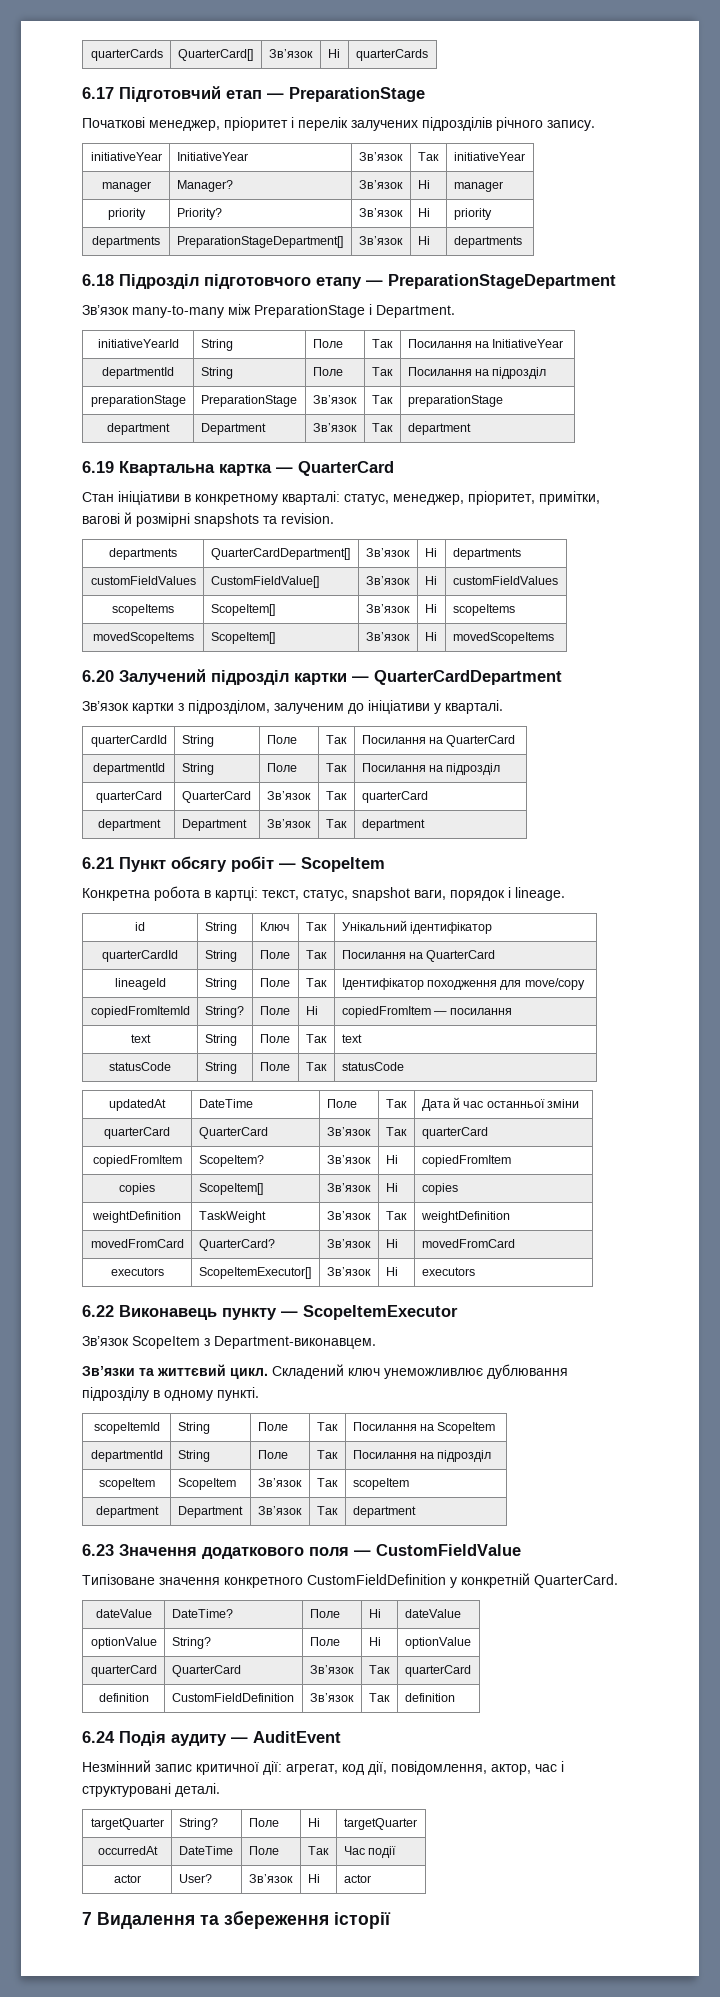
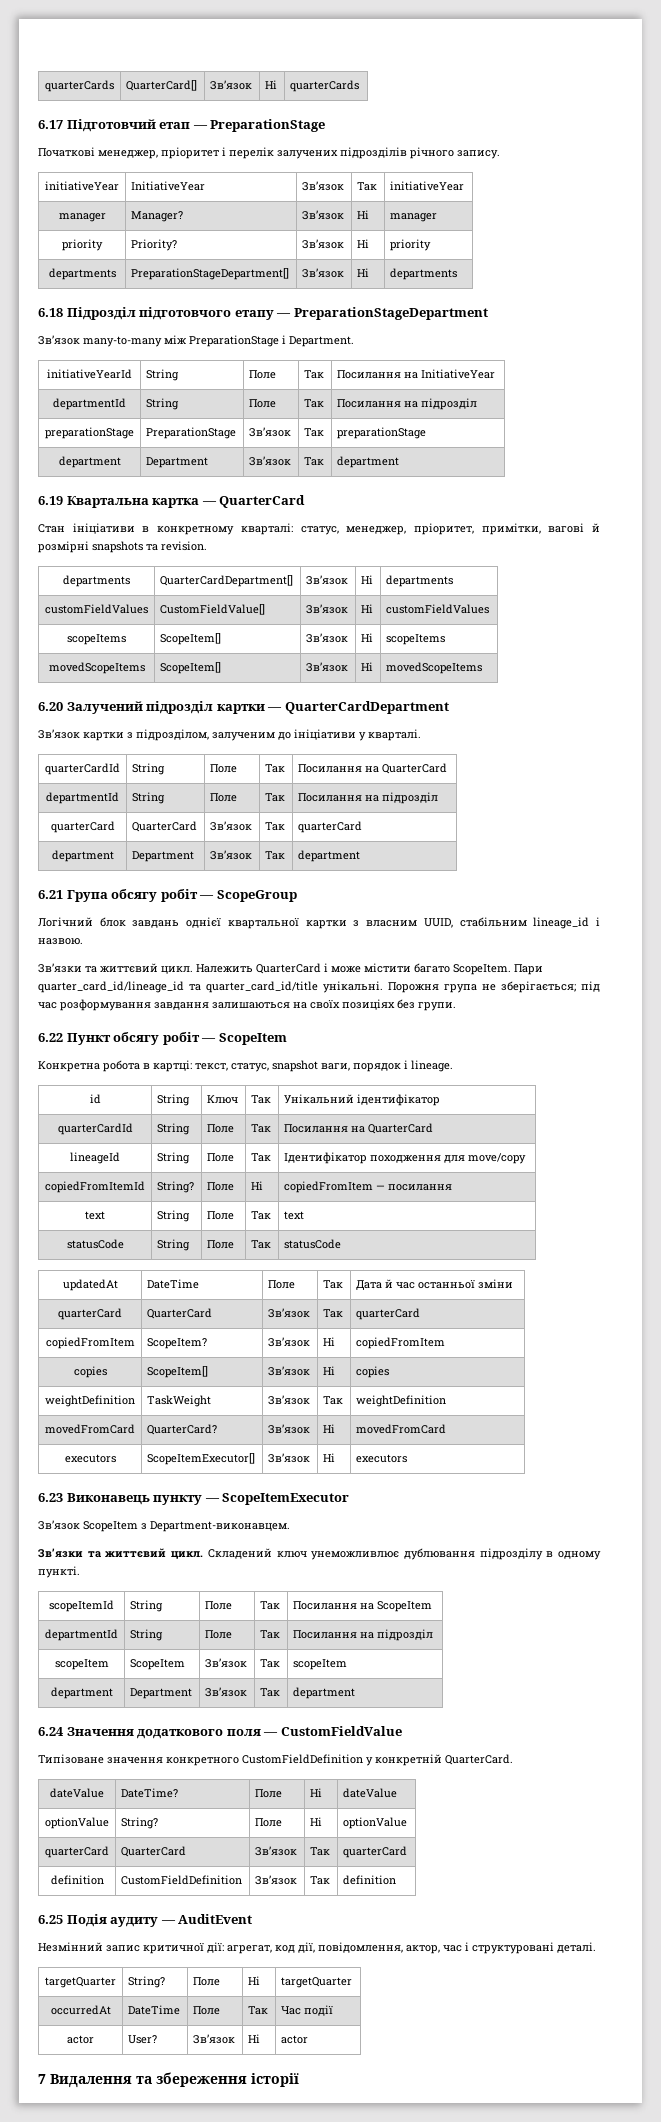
- 6.21 Пункт обсягу робіт — ScopeItem
+ 6.21 Група обсягу робіт — ScopeGroup
+ Логічний блок завдань однієї квартальної картки з власним UUID, стабільним lineage_id і назвою.
+ Зв’язки та життєвий цикл. Належить QuarterCard і може містити багато ScopeItem. Пари quarter_card_id/lineage_id та quarter_card_id/title унікальні. Порожня група не зберігається; під час розформування завдання залишаються на своїх позиціях без групи.
+ 6.22 Пункт обсягу робіт — ScopeItem
- 6.22 Виконавець пункту — ScopeItemExecutor
+ 6.23 Виконавець пункту — ScopeItemExecutor
- 6.23 Значення додаткового поля — CustomFieldValue
+ 6.24 Значення додаткового поля — CustomFieldValue
- 6.24 Подія аудиту — AuditEvent
+ 6.25 Подія аудиту — AuditEvent

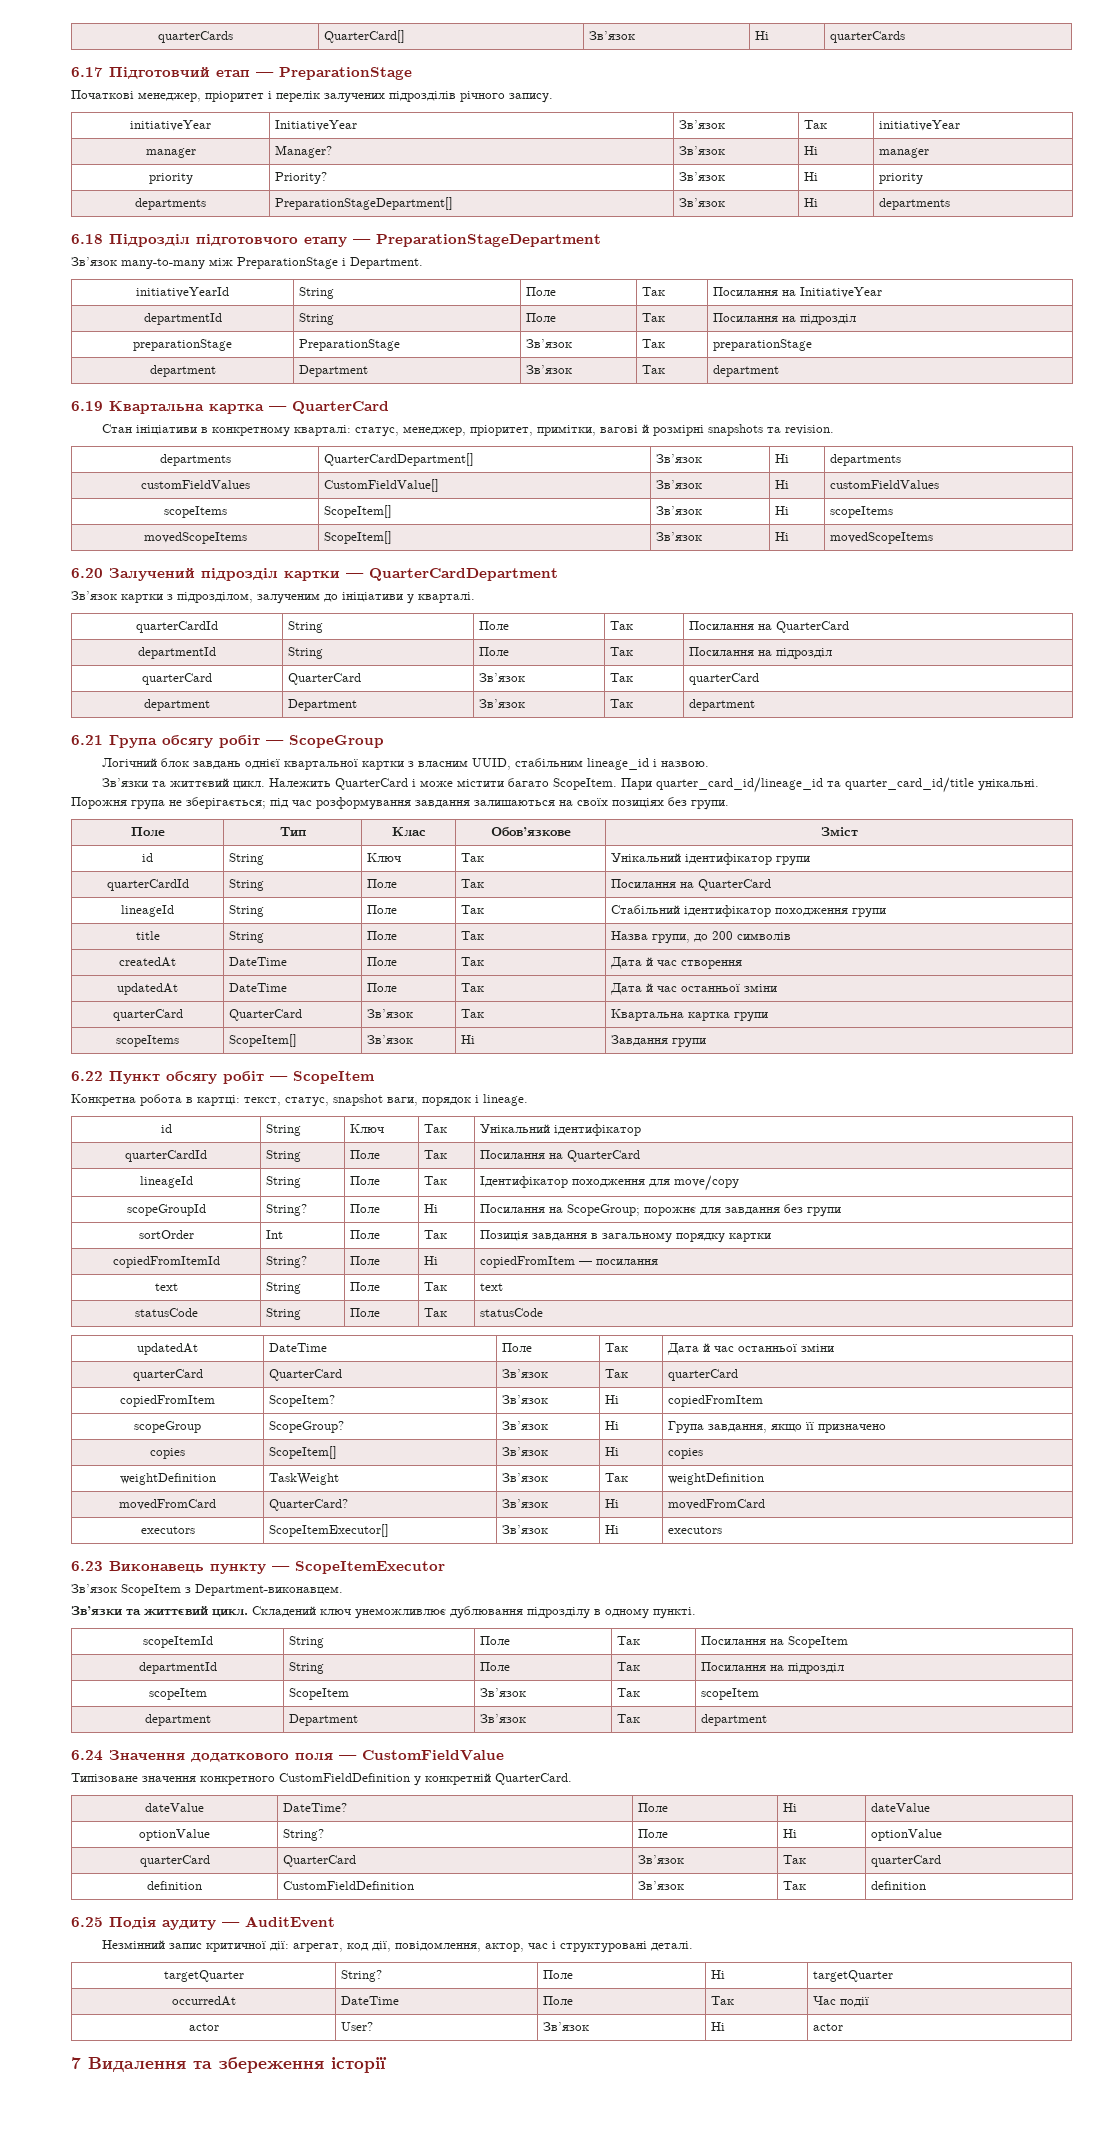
+ Поле | Тип | Клас | Обов’язкове | Зміст
+ id | String | Ключ | Так | Унікальний ідентифікатор групи
+ quarterCardId | String | Поле | Так | Посилання на QuarterCard
+ lineageId | String | Поле | Так | Стабільний ідентифікатор походження групи
+ title | String | Поле | Так | Назва групи, до 200 символів
+ createdAt | DateTime | Поле | Так | Дата й час створення
+ updatedAt | DateTime | Поле | Так | Дата й час останньої зміни
+ quarterCard | QuarterCard | Зв’язок | Так | Квартальна картка групи
+ scopeItems | ScopeItem[] | Зв’язок | Ні | Завдання групи
+ scopeGroupId | String? | Поле | Ні | Посилання на ScopeGroup; порожнє для завдання без групи
+ sortOrder | Int | Поле | Так | Позиція завдання в загальному порядку картки
+ scopeGroup | ScopeGroup? | Зв’язок | Ні | Група завдання, якщо її призначено

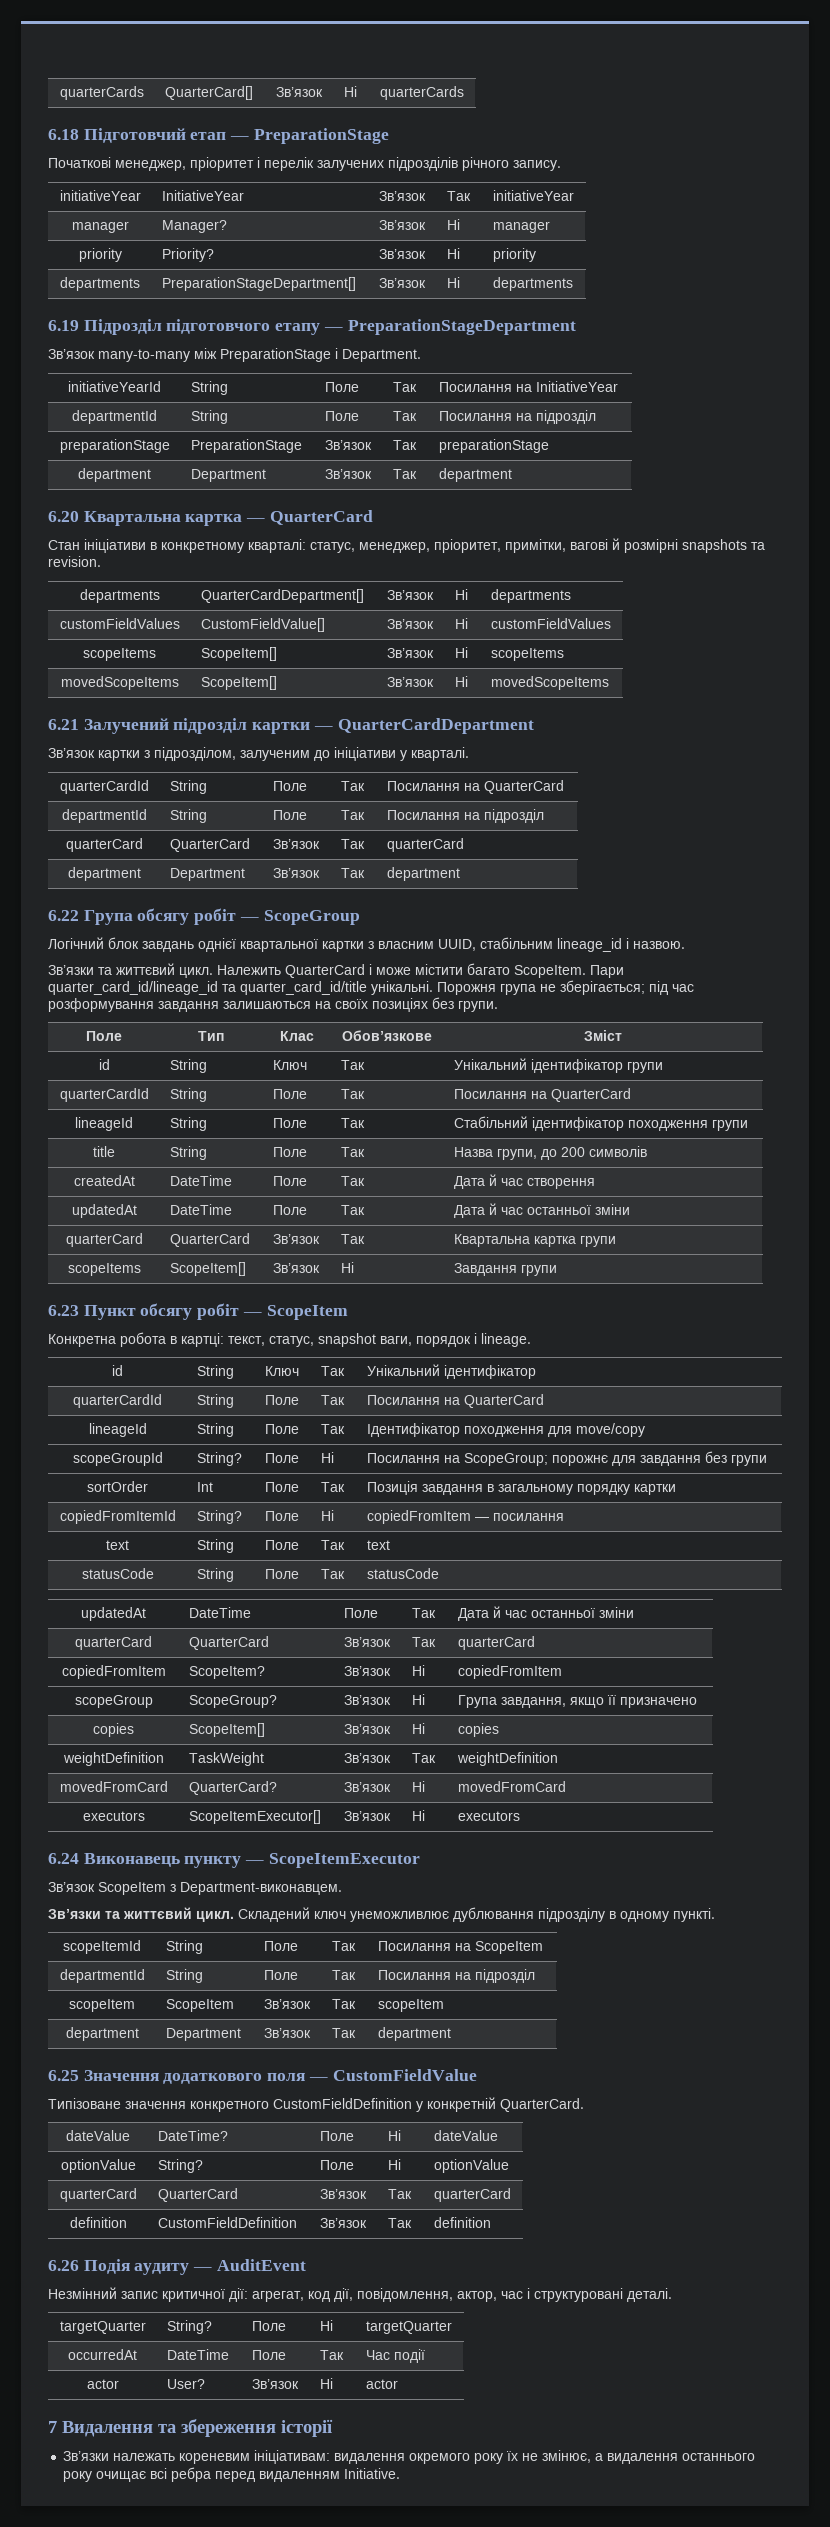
- 6.17 Підготовчий етап — PreparationStage
+ 6.18 Підготовчий етап — PreparationStage
- 6.18 Підрозділ підготовчого етапу — PreparationStageDepartment
+ 6.19 Підрозділ підготовчого етапу — PreparationStageDepartment
- 6.19 Квартальна картка — QuarterCard
+ 6.20 Квартальна картка — QuarterCard
- 6.20 Залучений підрозділ картки — QuarterCardDepartment
+ 6.21 Залучений підрозділ картки — QuarterCardDepartment
- 6.21 Група обсягу робіт — ScopeGroup
+ 6.22 Група обсягу робіт — ScopeGroup
- 6.22 Пункт обсягу робіт — ScopeItem
+ 6.23 Пункт обсягу робіт — ScopeItem
- 6.23 Виконавець пункту — ScopeItemExecutor
+ 6.24 Виконавець пункту — ScopeItemExecutor
- 6.24 Значення додаткового поля — CustomFieldValue
+ 6.25 Значення додаткового поля — CustomFieldValue
- 6.25 Подія аудиту — AuditEvent
+ 6.26 Подія аудиту — AuditEvent
+ Зв’язки належать кореневим ініціативам: видалення окремого року їх не змінює, а видалення останнього року очищає всі ребра перед видаленням Initiative.

